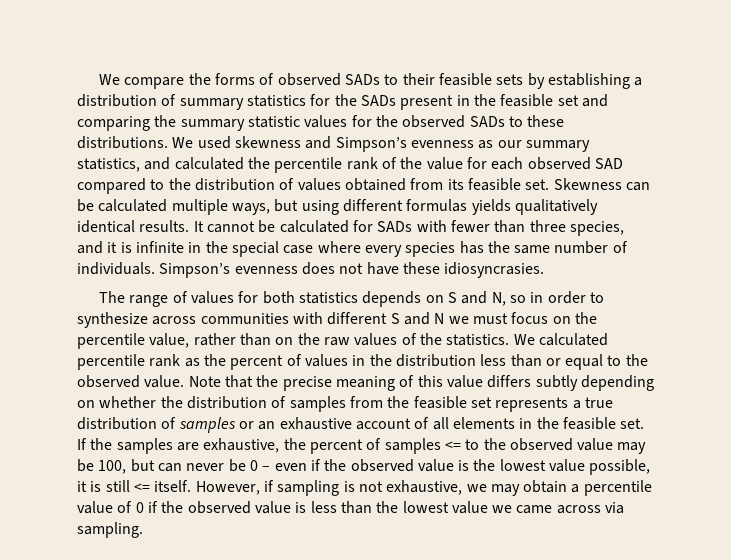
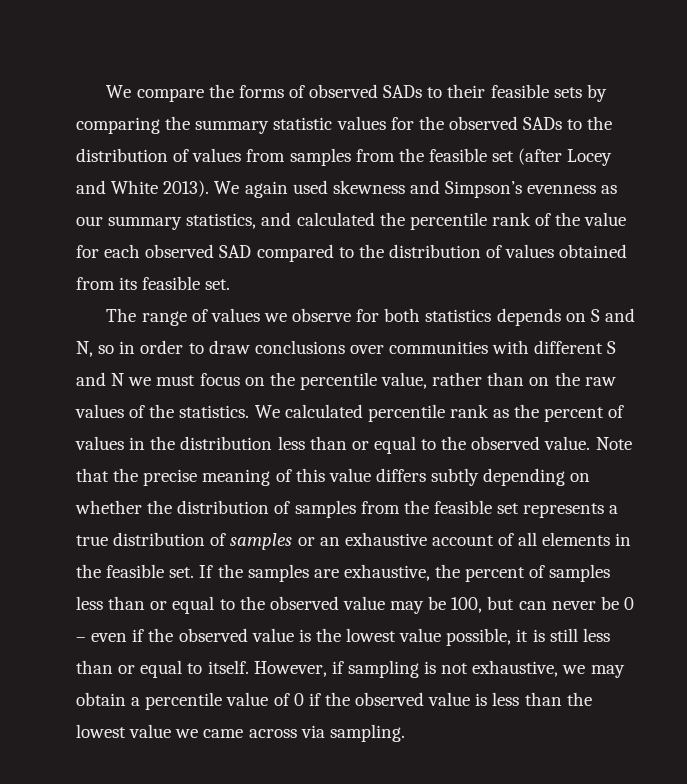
- We compare the forms of observed SADs to their feasible sets by establishing a distribution of summary statistics for the SADs present in the feasible set and comparing the summary statistic values for the observed SADs to these distributions. We used skewness and Simpson’s evenness as our summary statistics, and calculated the percentile rank of the value for each observed SAD compared to the distribution of values obtained from its feasible set. Skewness can be calculated multiple ways, but using different formulas yields qualitatively identical results. It cannot be calculated for SADs with fewer than three species, and it is infinite in the special case where every species has the same number of individuals. Simpson’s evenness does not have these idiosyncrasies.
+ We compare the forms of observed SADs to their feasible sets by comparing the summary statistic values for the observed SADs to the distribution of values from samples from the feasible set (after Locey and White 2013). We again used skewness and Simpson’s evenness as our summary statistics, and calculated the percentile rank of the value for each observed SAD compared to the distribution of values obtained from its feasible set.
- The range of values for both statistics depends on S and N, so in order to synthesize across communities with different S and N we must focus on the percentile value, rather than on the raw values of the statistics.
+ The range of values we observe for both statistics depends on S and N, so in order to draw conclusions over communities with different S and N we must focus on the percentile value, rather than on the raw values of the statistics.
- If the samples are exhaustive, the percent of samples <= to the observed value may be 100, but can never be 0 – even if the observed value is the lowest value possible, it is still <= itself.
+ If the samples are exhaustive, the percent of samples less than or equal to the observed value may be 100, but can never be 0 – even if the observed value is the lowest value possible, it is still less than or equal to itself.

